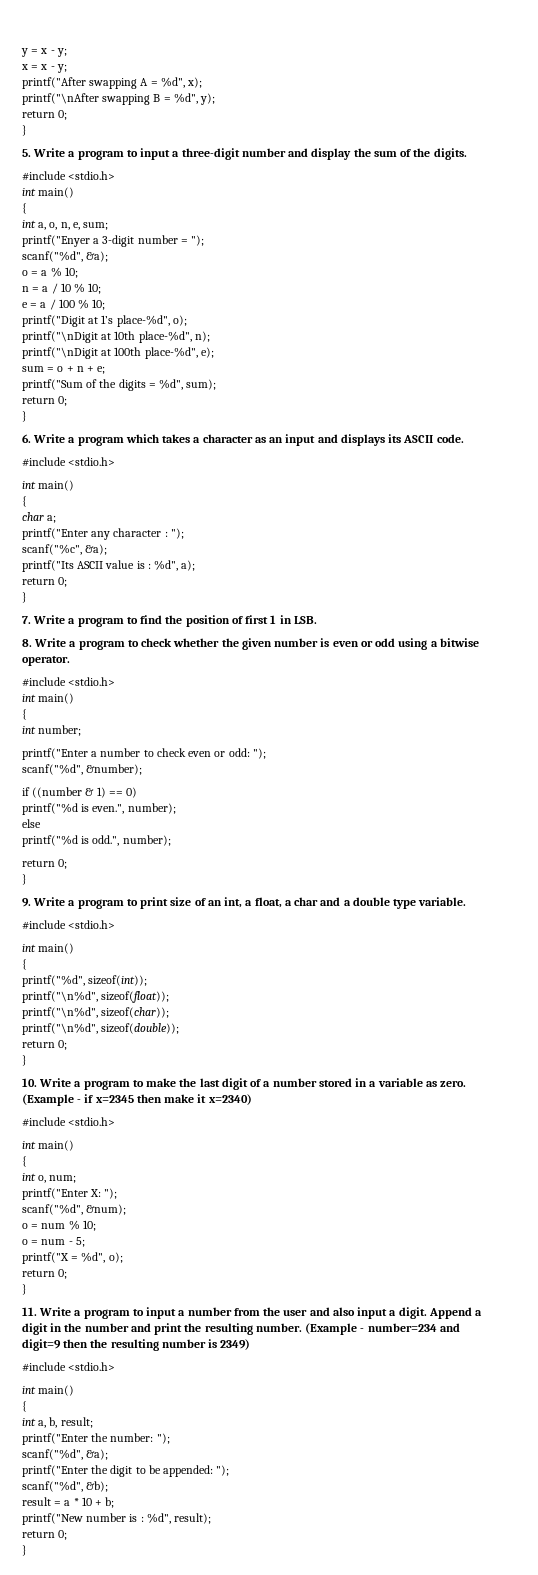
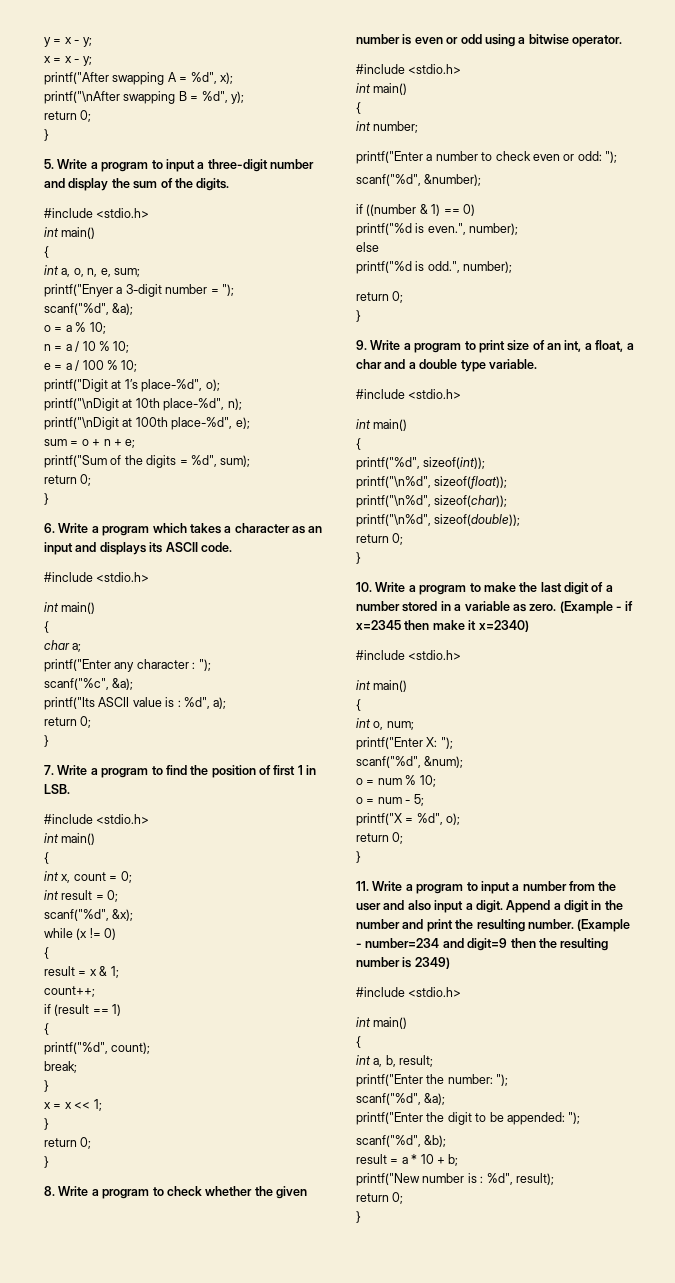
  7. Write a program to find the position of first 1 in LSB.
+ #include <stdio.h>
+ int main()
+ {
+ int x, count = 0;
+ int result = 0;
+ scanf("%d", &x);
+ while (x != 0)
+ {
+ result = x & 1;
+ count++;
+ if (result == 1)
+ {
+ printf("%d", count);
+ break;
+ }
+ x = x << 1;
+ }
+ return 0;
+ }

